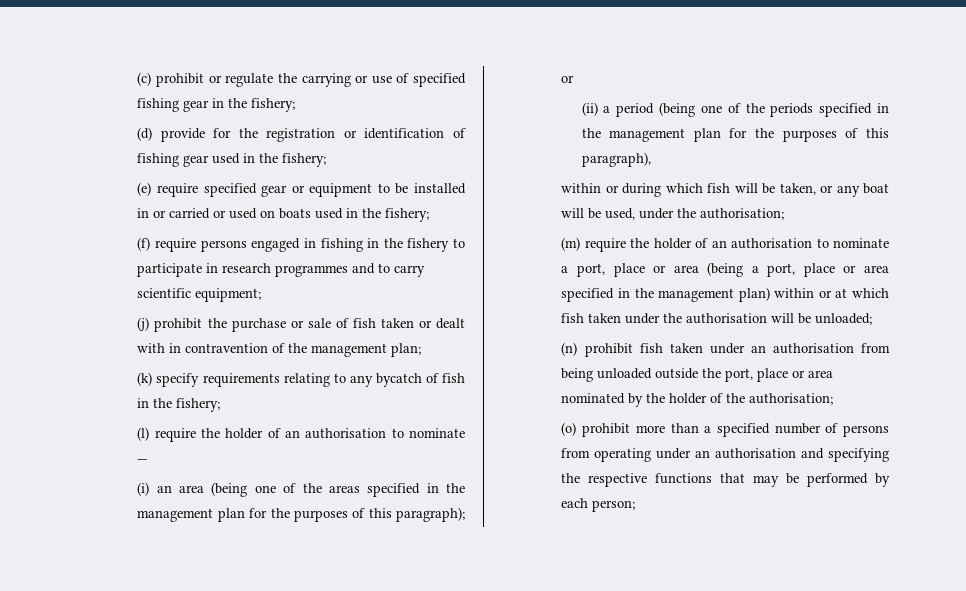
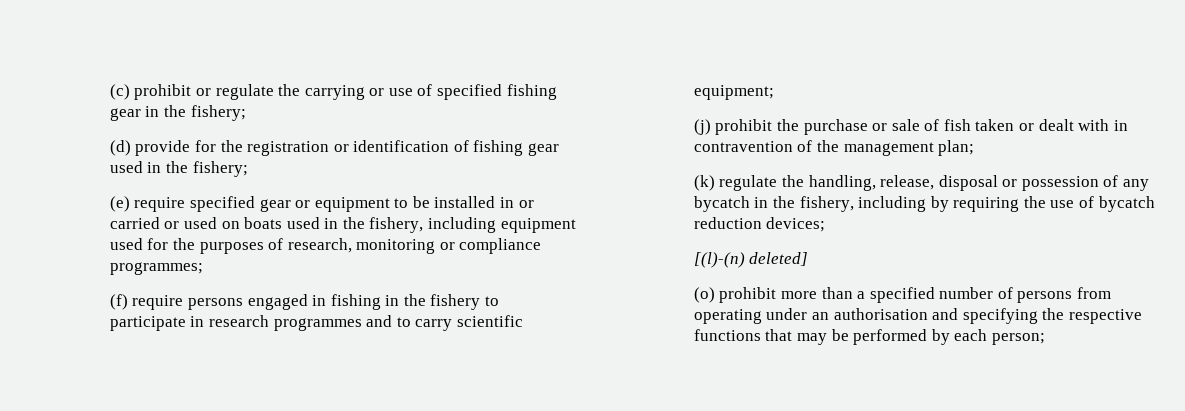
- (e) require specified gear or equipment to be installed in or carried or used on boats used in the fishery;
+ (e) require specified gear or equipment to be installed in or carried or used on boats used in the fishery, including equipment used for the purposes of research, monitoring or compliance programmes;
- (k) specify requirements relating to any bycatch of fish in the fishery;
- (l) require the holder of an authorisation to nominate —
- (i) an area (being one of the areas specified in the management plan for the purposes of this paragraph); or
- (ii) a period (being one of the periods specified in the management plan for the purposes of this paragraph),
- within or during which fish will be taken, or any boat will be used, under the authorisation;
- (m) require the holder of an authorisation to nominate a port, place or area (being a port, place or area specified in the management plan) within or at which fish taken under the authorisation will be unloaded;
- (n) prohibit fish taken under an authorisation from being unloaded outside the port, place or area nominated by the holder of the authorisation;
+ (k) regulate the handling, release, disposal or possession of any bycatch in the fishery, including by requiring the use of bycatch reduction devices;
+ [(l)-(n) deleted]

